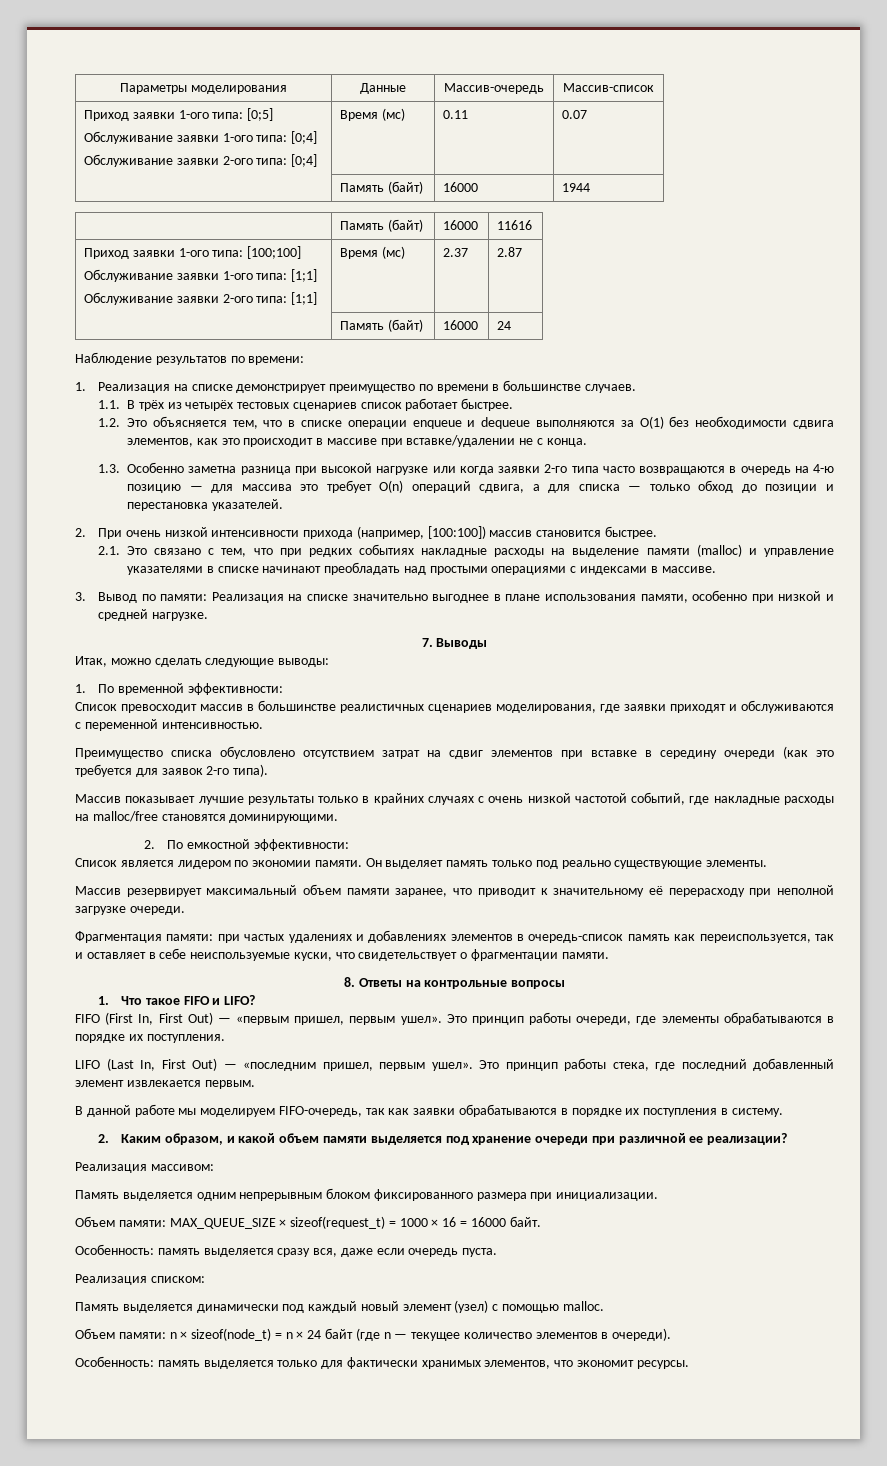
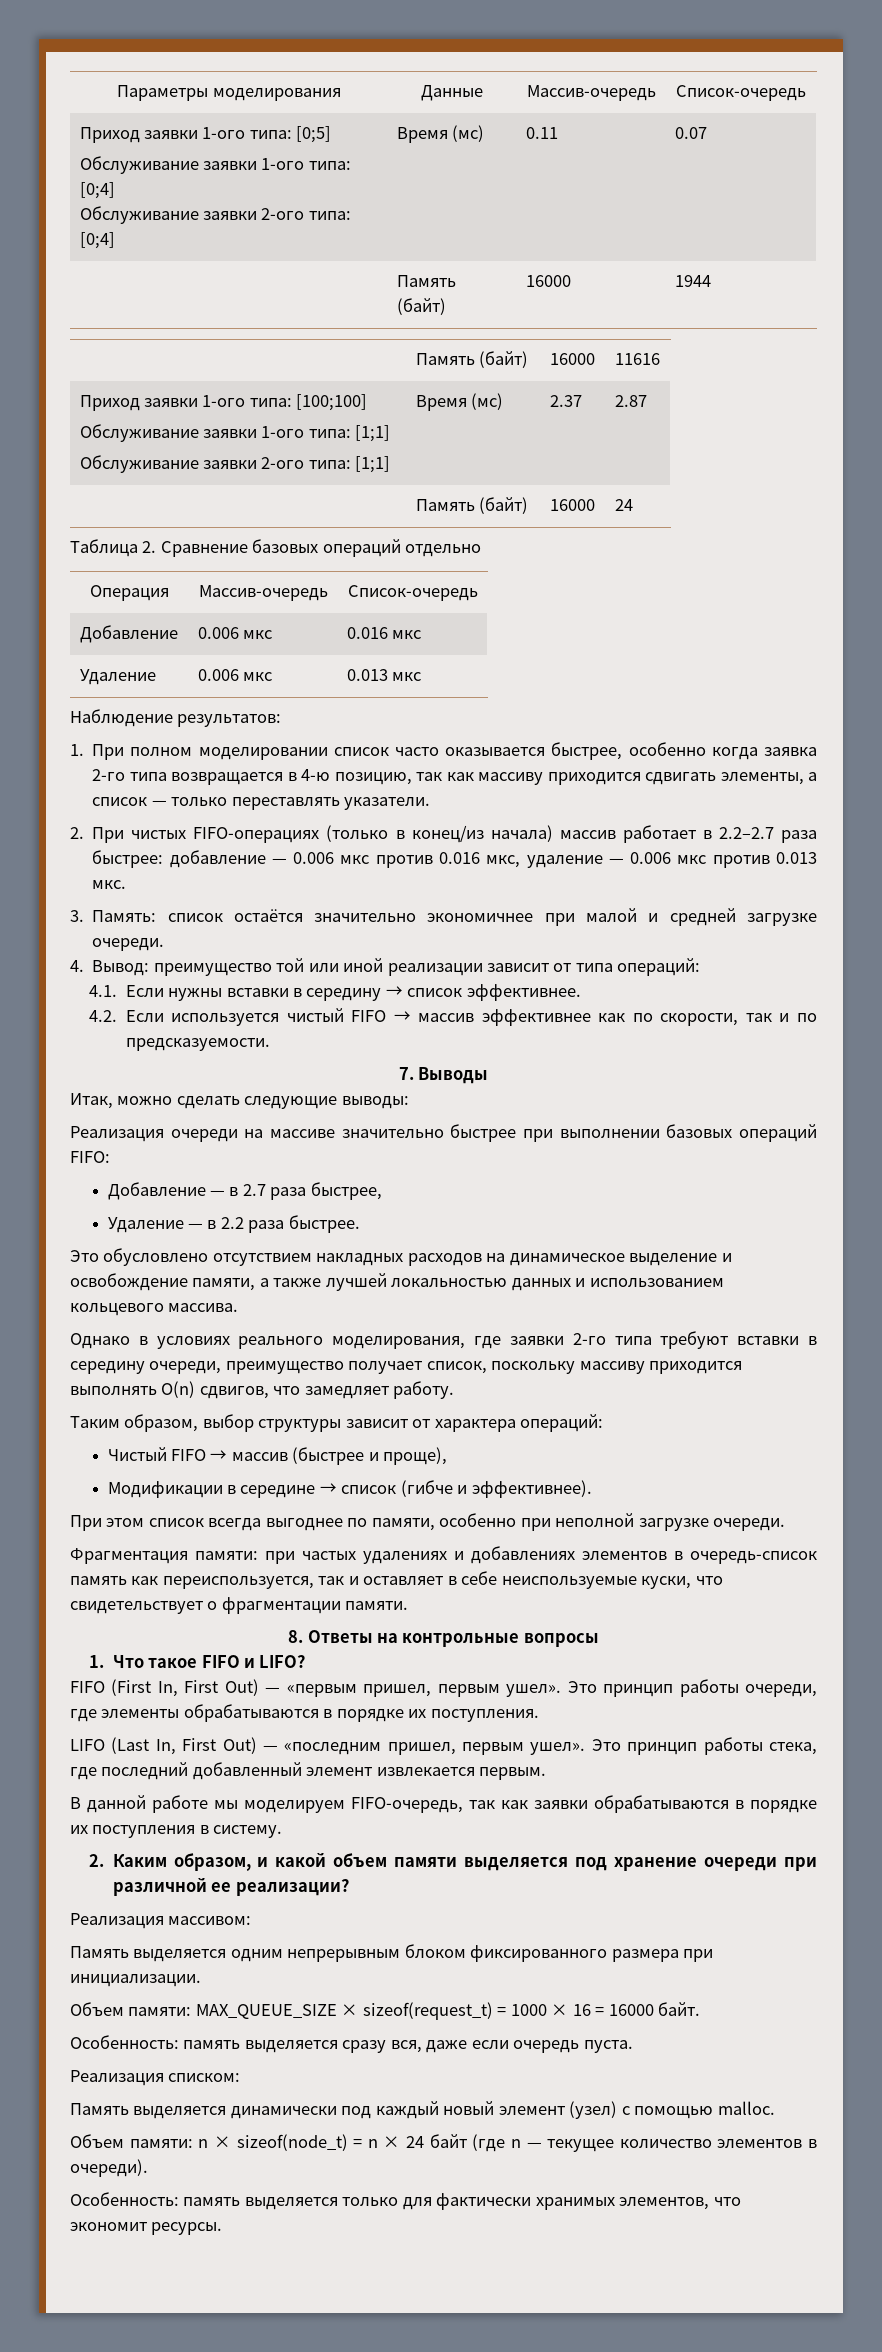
- Параметры моделирования | Данные | Массив-очередь | Массив-список
+ Параметры моделирования | Данные | Массив-очередь | Список-очередь
- Наблюдение результатов по времени:
- 1. Реализация на списке демонстрирует преимущество по времени в большинстве случаев.
- 1.1. В трёх из четырёх тестовых сценариев список работает быстрее.
- 1.2. Это объясняется тем, что в списке операции enqueue и dequeue выполняются за O(1) без необходимости сдвига элементов, как это происходит в массиве при вставке/удалении не с конца.
- 1.3. Особенно заметна разница при высокой нагрузке или когда заявки 2-го типа часто возвращаются в очередь на 4-ю позицию — для массива это требует O(n) операций сдвига, а для списка — только обход до позиции и перестановка указателей.
- 2. При очень низкой интенсивности прихода (например, [100:100]) массив становится быстрее.
- 2.1. Это связано с тем, что при редких событиях накладные расходы на выделение памяти (malloc) и управление указателями в списке начинают преобладать над простыми операциями с индексами в массиве.
- 3. Вывод по памяти: Реализация на списке значительно выгоднее в плане использования памяти, особенно при низкой и средней нагрузке.
+ Таблица 2. Сравнение базовых операций отдельно
+ Операция | Массив-очередь | Список-очередь
+ Добавление | 0.006 мкс | 0.016 мкс
+ Удаление | 0.006 мкс | 0.013 мкс
+ Наблюдение результатов:
+ 1. При полном моделировании список часто оказывается быстрее, особенно когда заявка 2-го типа возвращается в 4-ю позицию, так как массиву приходится сдвигать элементы, а список — только переставлять указатели.
+ 2. При чистых FIFO-операциях (только в конец/из начала) массив работает в 2.2–2.7 раза быстрее: добавление — 0.006 мкс против 0.016 мкс, удаление — 0.006 мкс против 0.013 мкс.
+ 3. Память: список остаётся значительно экономичнее при малой и средней загрузке очереди.
+ 4. Вывод: преимущество той или иной реализации зависит от типа операций:
+ 4.1. Если нужны вставки в середину → список эффективнее.
+ 4.2. Если используется чистый FIFO → массив эффективнее как по скорости, так и по предсказуемости.
- 1. По временной эффективности:
- Список превосходит массив в большинстве реалистичных сценариев моделирования, где заявки приходят и обслуживаются с переменной интенсивностью.
- Преимущество списка обусловлено отсутствием затрат на сдвиг элементов при вставке в середину очереди (как это требуется для заявок 2-го типа).
- Массив показывает лучшие результаты только в крайних случаях с очень низкой частотой событий, где накладные расходы на malloc/free становятся доминирующими.
- 2. По емкостной эффективности:
- Список является лидером по экономии памяти. Он выделяет память только под реально существующие элементы.
- Массив резервирует максимальный объем памяти заранее, что приводит к значительному её перерасходу при неполной загрузке очереди.
+ Реализация очереди на массиве значительно быстрее при выполнении базовых операций FIFO:
+ Добавление — в 2.7 раза быстрее,
+ Удаление — в 2.2 раза быстрее.
+ Это обусловлено отсутствием накладных расходов на динамическое выделение и освобождение памяти, а также лучшей локальностью данных и использованием кольцевого массива.
+ Однако в условиях реального моделирования, где заявки 2-го типа требуют вставки в середину очереди, преимущество получает список, поскольку массиву приходится выполнять O(n) сдвигов, что замедляет работу.
+ Таким образом, выбор структуры зависит от характера операций:
+ Чистый FIFO → массив (быстрее и проще),
+ Модификации в середине → список (гибче и эффективнее).
+ При этом список всегда выгоднее по памяти, особенно при неполной загрузке очереди.

